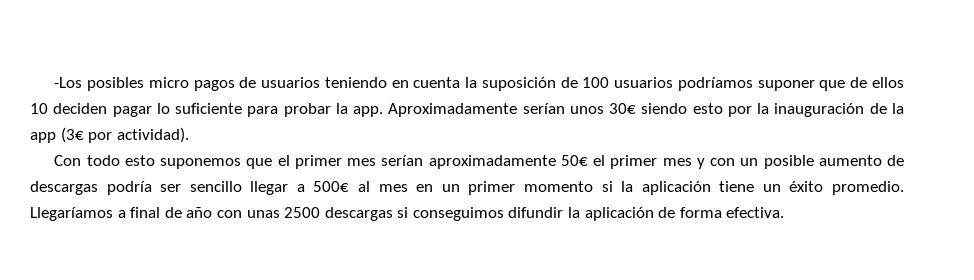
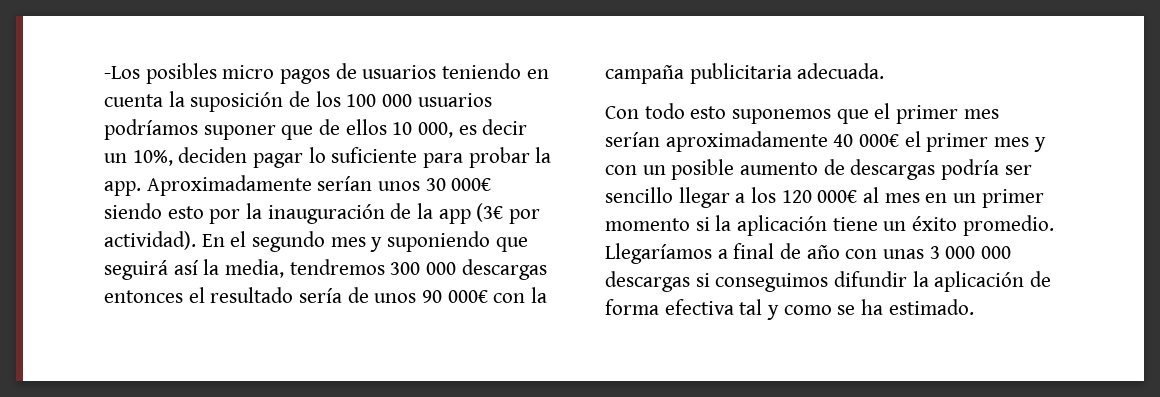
- -Los posibles micro pagos de usuarios teniendo en cuenta la suposición de 100 usuarios podríamos suponer que de ellos 10 deciden pagar lo suficiente para probar la app.
+ -Los posibles micro pagos de usuarios teniendo en cuenta la suposición de los 100 000 usuarios podríamos suponer que de ellos 10 000, es decir un 10%, deciden pagar lo suficiente para probar la app.
- Aproximadamente serían unos 30€ siendo esto por la inauguración de la app (3€ por actividad).
+ Aproximadamente serían unos 30 000€ siendo esto por la inauguración de la app (3€ por actividad). En el segundo mes y suponiendo que seguirá así la media, tendremos 300 000 descargas entonces el resultado sería de unos 90 000€ con la campaña publicitaria adecuada.
- Con todo esto suponemos que el primer mes serían aproximadamente 50€ el primer mes y con un posible aumento de descargas podría ser sencillo llegar a 500€ al mes en un primer momento si la aplicación tiene un éxito promedio.
+ Con todo esto suponemos que el primer mes serían aproximadamente 40 000€ el primer mes y con un posible aumento de descargas podría ser sencillo llegar a los 120 000€ al mes en un primer momento si la aplicación tiene un éxito promedio.
- Llegaríamos a final de año con unas 2500 descargas si conseguimos difundir la aplicación de forma efectiva.
+ Llegaríamos a final de año con unas 3 000 000 descargas si conseguimos difundir la aplicación de forma efectiva tal y como se ha estimado.

